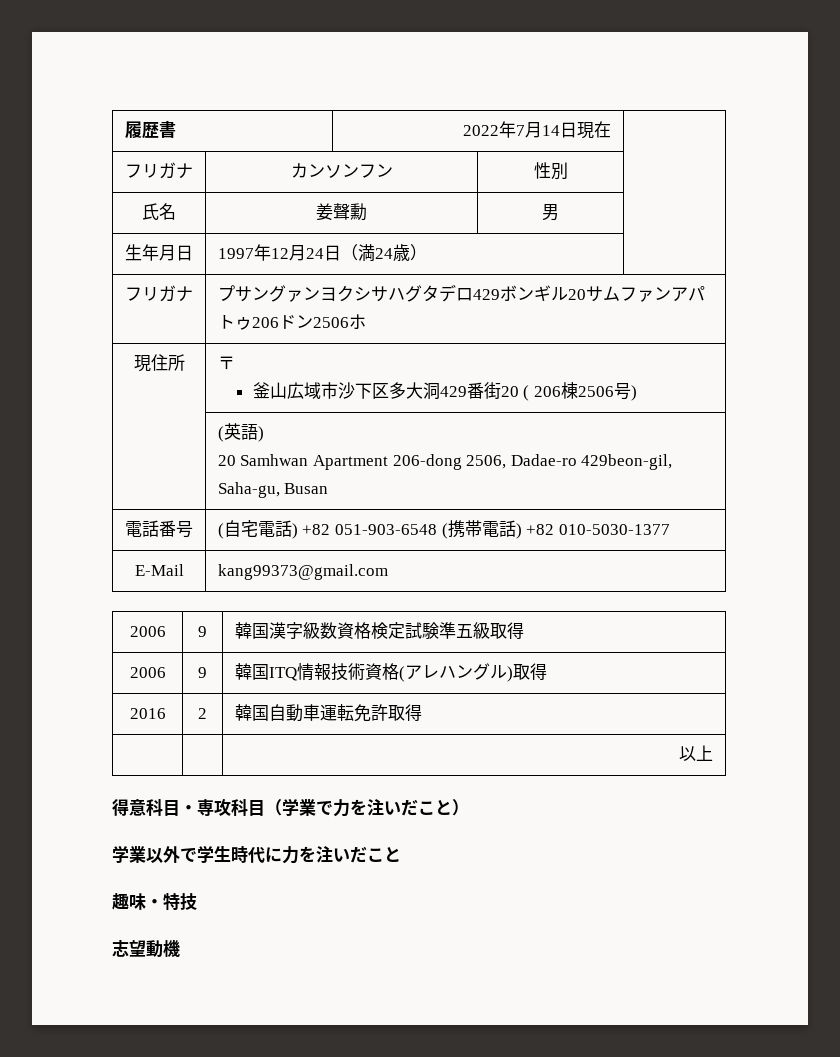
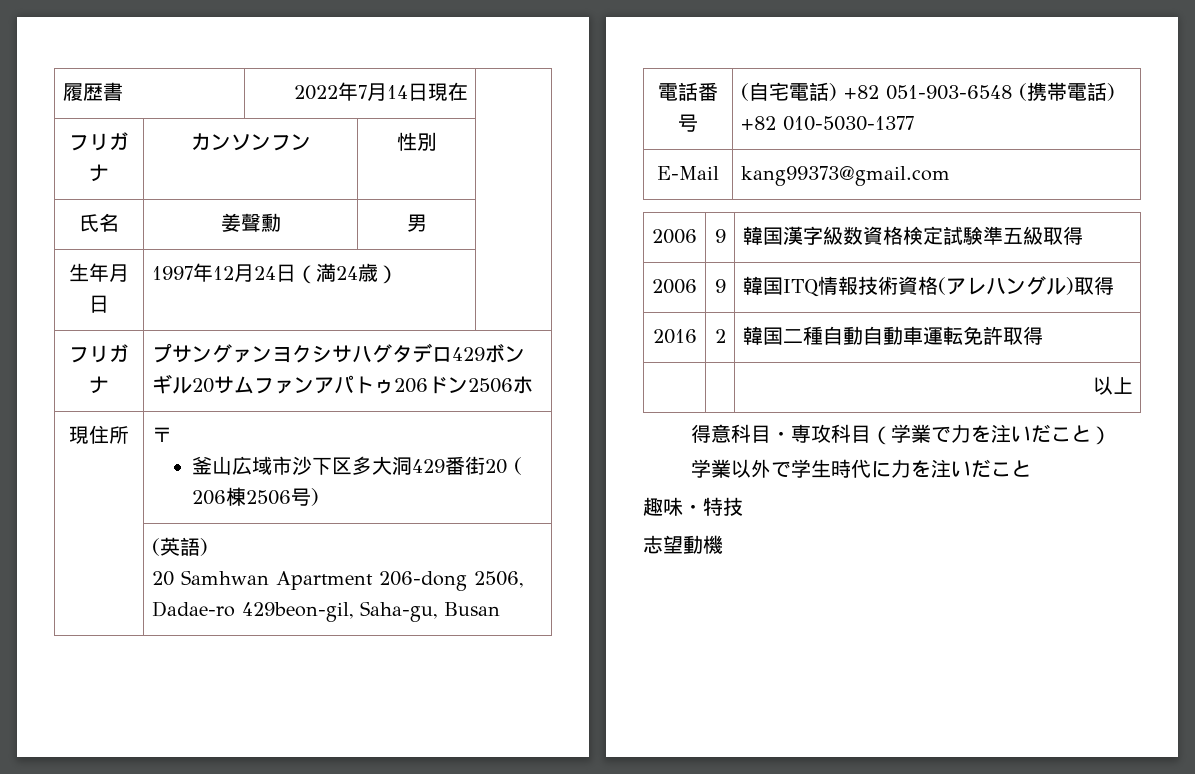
- 2016 | 2 | 韓国自動車運転免許取得
+ 2016 | 2 | 韓国二種自動自動車運転免許取得

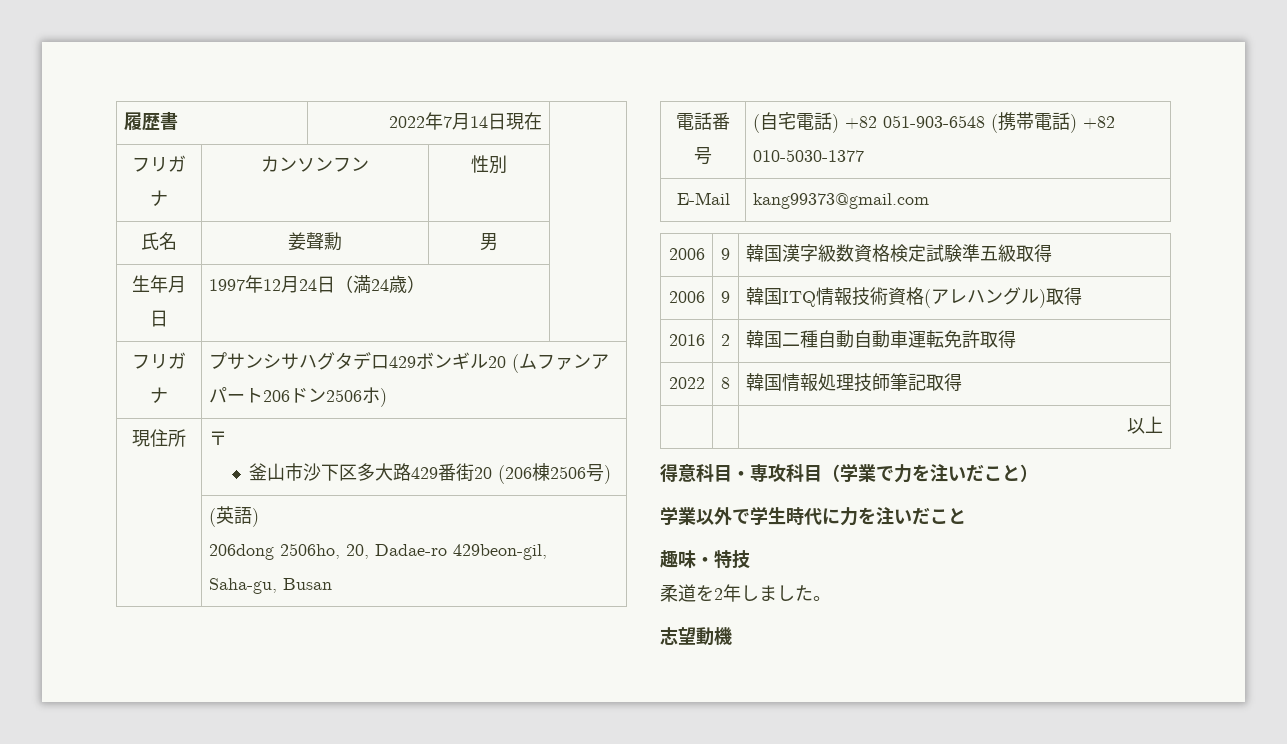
- フリガナ | プサングァンヨクシサハグタデロ429ボンギル20サムファンアパトゥ206ドン2506ホ
+ フリガナ | プサンシサハグタデロ429ボンギル20 (ムファンアパート206ドン2506ホ)
  現住所 | 〒
- 釜山広域市沙下区多大洞429番街20 ( 206棟2506号)
+ 釜山市沙下区多大路429番街20 (206棟2506号)
  | (英語)
- 20 Samhwan Apartment 206-dong 2506, Dadae-ro 429beon-gil, Saha-gu, Busan
+ 206dong 2506ho, 20, Dadae-ro 429beon-gil, Saha-gu, Busan
+ 2022 | 8 | 韓国情報処理技師筆記取得
+ 柔道を2年しました。

